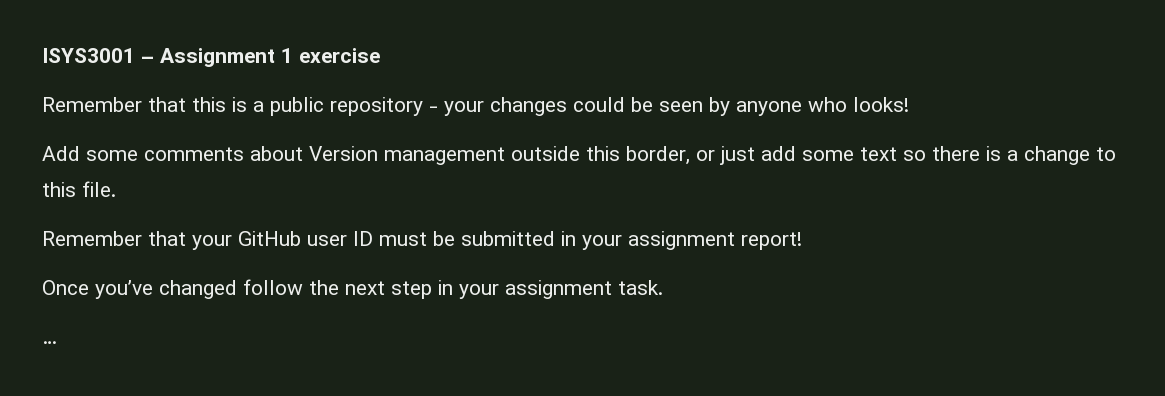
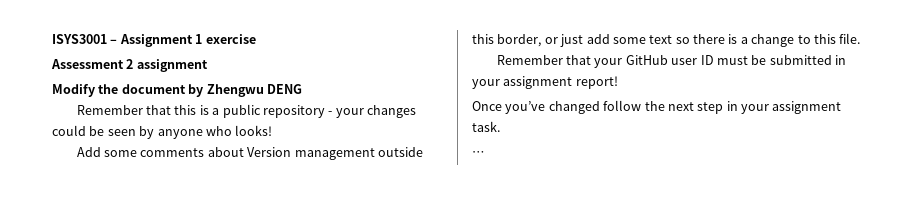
+ Assessment 2 assignment
+ Modify the document by Zhengwu DENG

